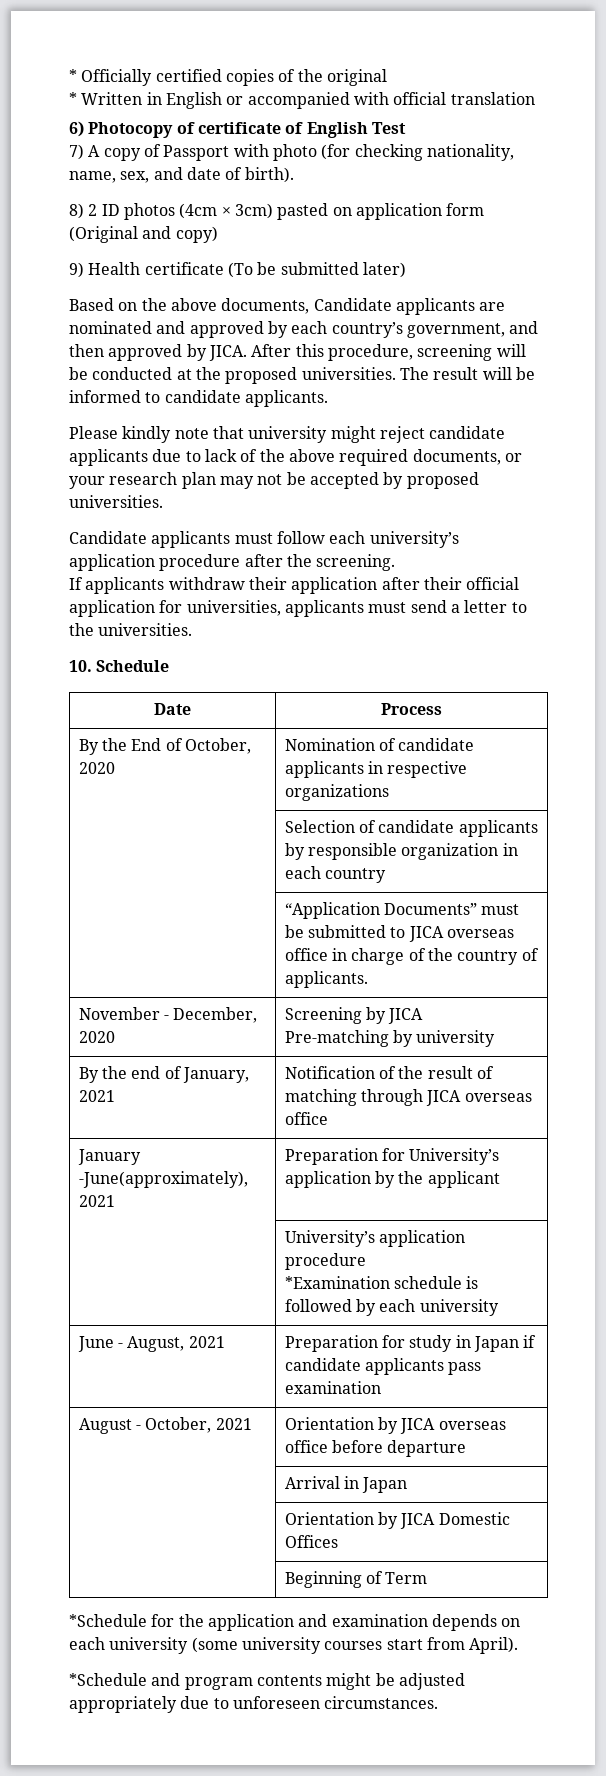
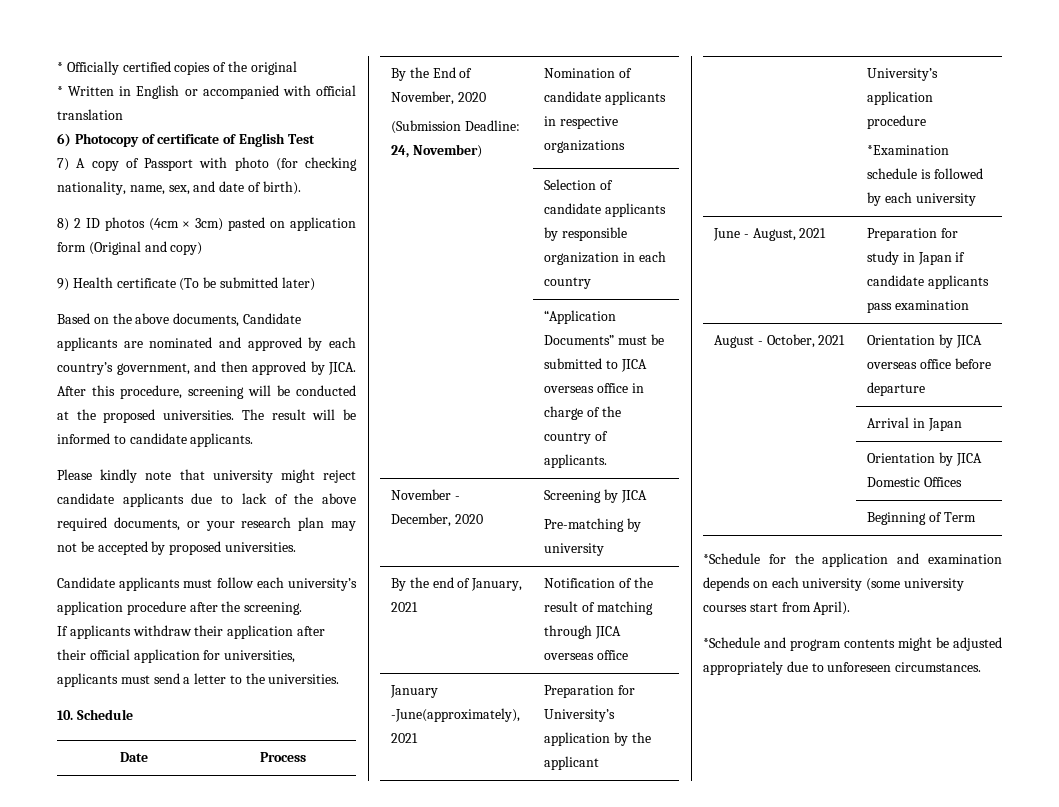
- By the End of October, 2020 | Nomination of candidate applicants in respective organizations
+ By the End of November, 2020
+ (Submission Deadline: 24, November) | Nomination of candidate applicants in respective organizations

